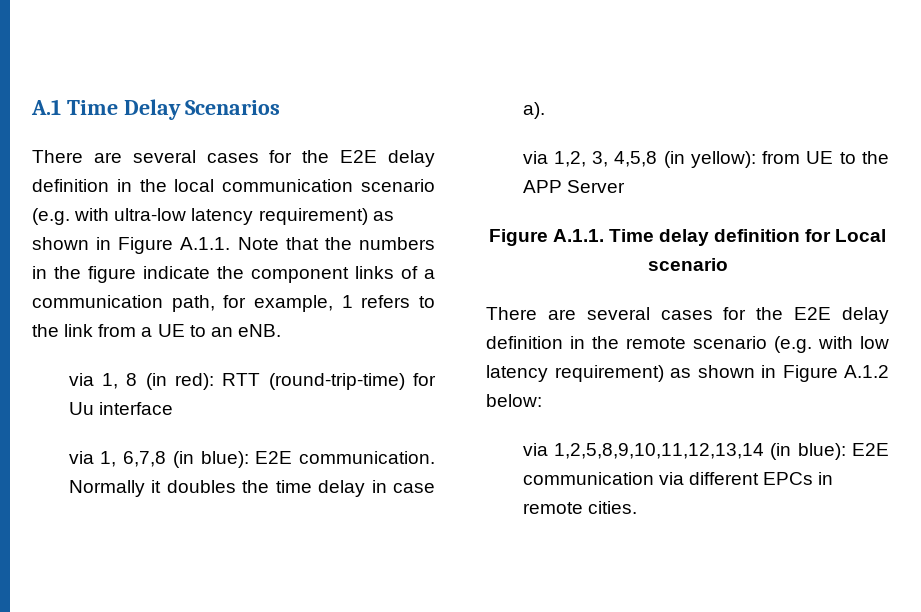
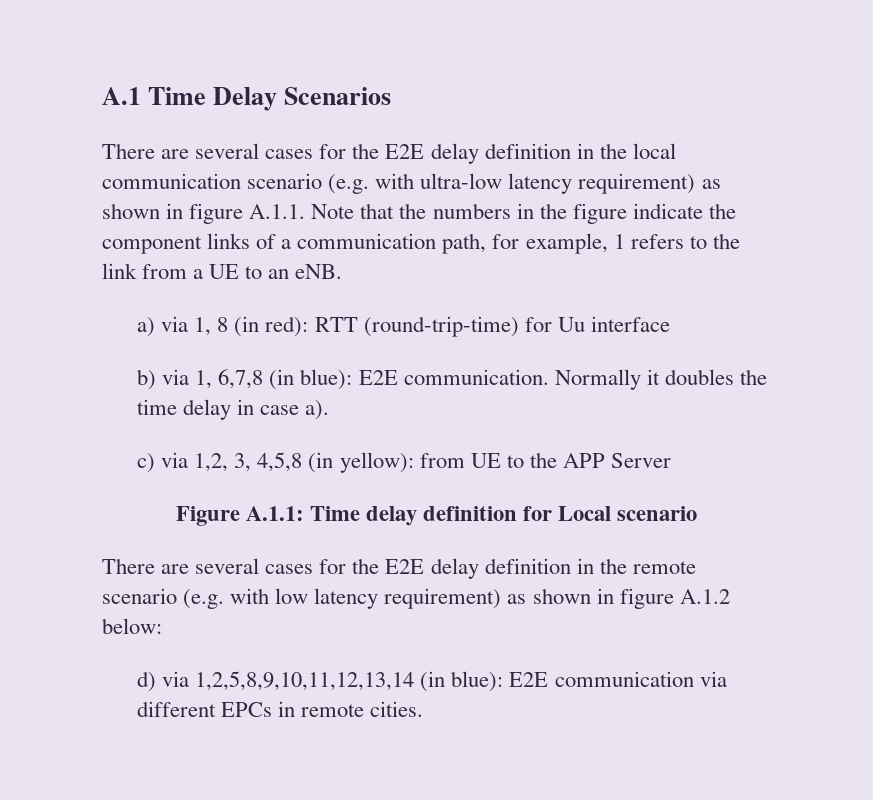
- There are several cases for the E2E delay definition in the local communication scenario (e.g. with ultra-low latency requirement) as shown in Figure A.1.1. Note that the numbers in the figure indicate the component links of a communication path, for example, 1 refers to the link from a UE to an eNB.
+ There are several cases for the E2E delay definition in the local communication scenario (e.g. with ultra-low latency requirement) as shown in figure A.1.1. Note that the numbers in the figure indicate the component links of a communication path, for example, 1 refers to the link from a UE to an eNB.
- via 1, 8 (in red): RTT (round-trip-time) for Uu interface
+ a) via 1, 8 (in red): RTT (round-trip-time) for Uu interface
- via 1, 6,7,8 (in blue): E2E communication.
+ b) via 1, 6,7,8 (in blue): E2E communication.
- via 1,2, 3, 4,5,8 (in yellow): from UE to the APP Server
+ c) via 1,2, 3, 4,5,8 (in yellow): from UE to the APP Server
- Figure A.1.1. Time delay definition for Local scenario
+ Figure A.1.1: Time delay definition for Local scenario
- There are several cases for the E2E delay definition in the remote scenario (e.g. with low latency requirement) as shown in Figure A.1.2 below:
+ There are several cases for the E2E delay definition in the remote scenario (e.g. with low latency requirement) as shown in figure A.1.2 below:
- via 1,2,5,8,9,10,11,12,13,14 (in blue): E2E communication via different EPCs in remote cities.
+ d) via 1,2,5,8,9,10,11,12,13,14 (in blue): E2E communication via different EPCs in remote cities.

